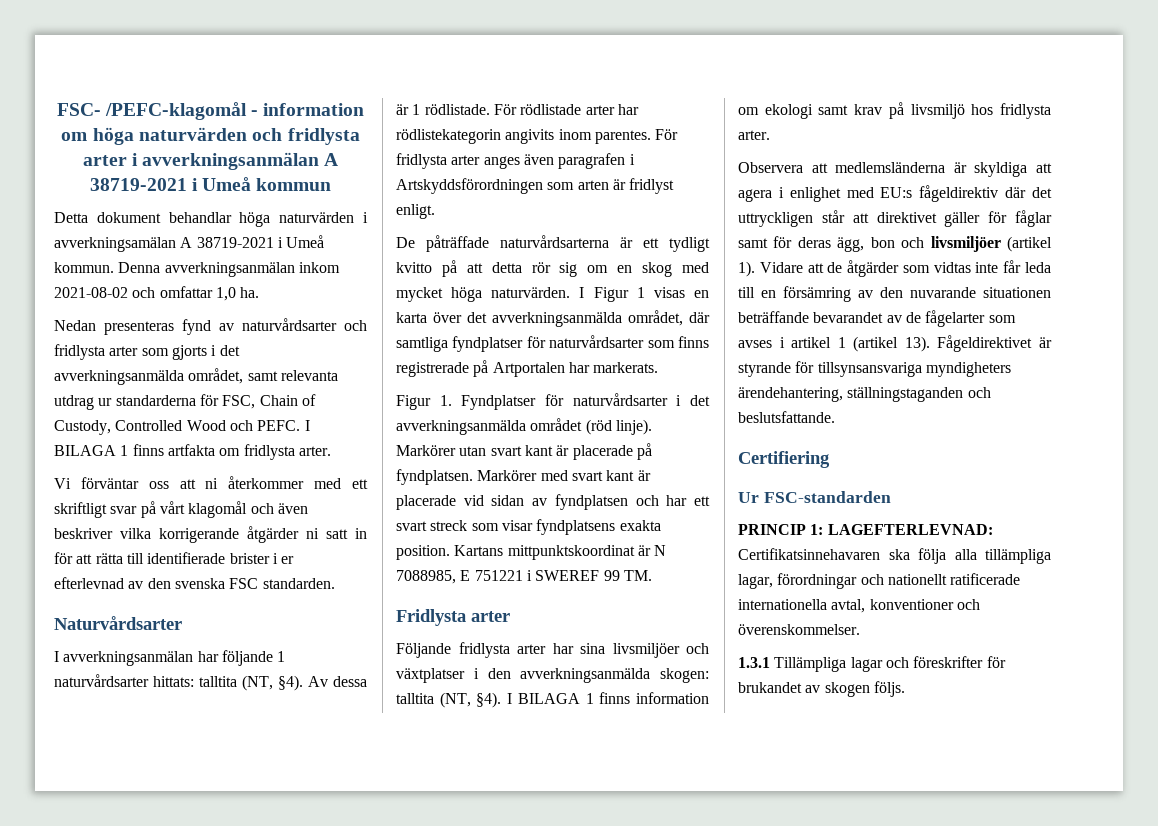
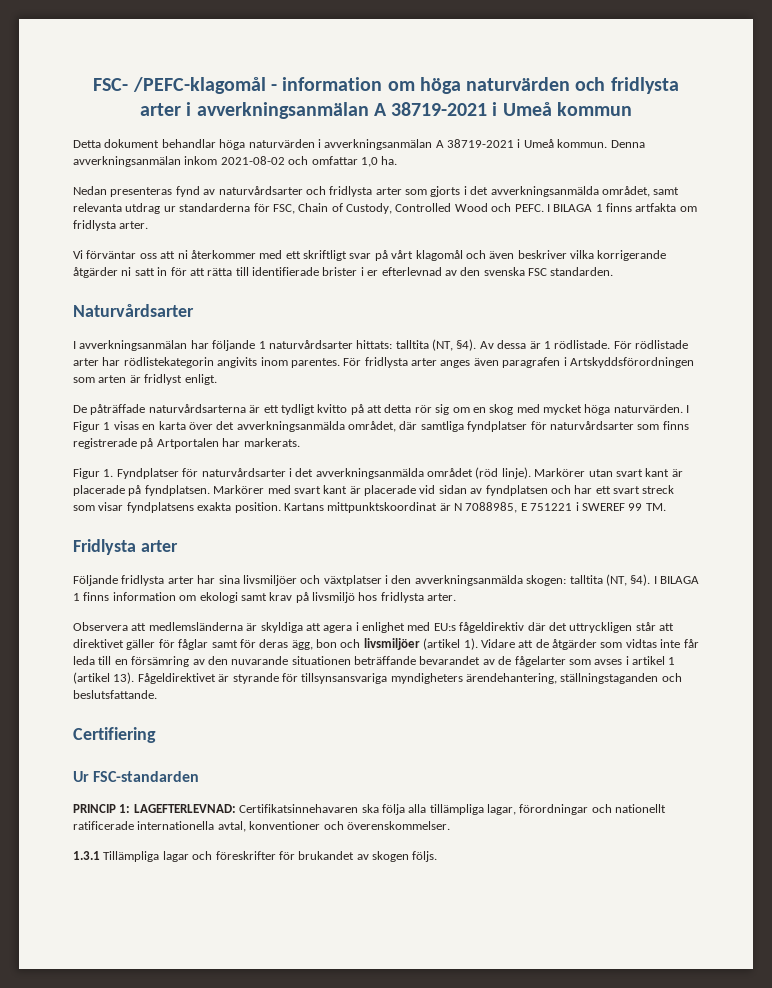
- Detta dokument behandlar höga naturvärden i avverkningsamälan A 38719-2021 i Umeå kommun.
+ Detta dokument behandlar höga naturvärden i avverkningsanmälan A 38719-2021 i Umeå kommun.

